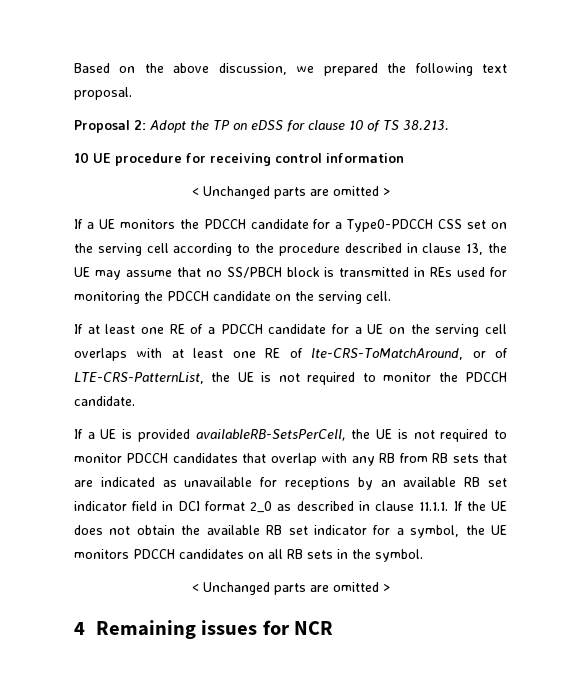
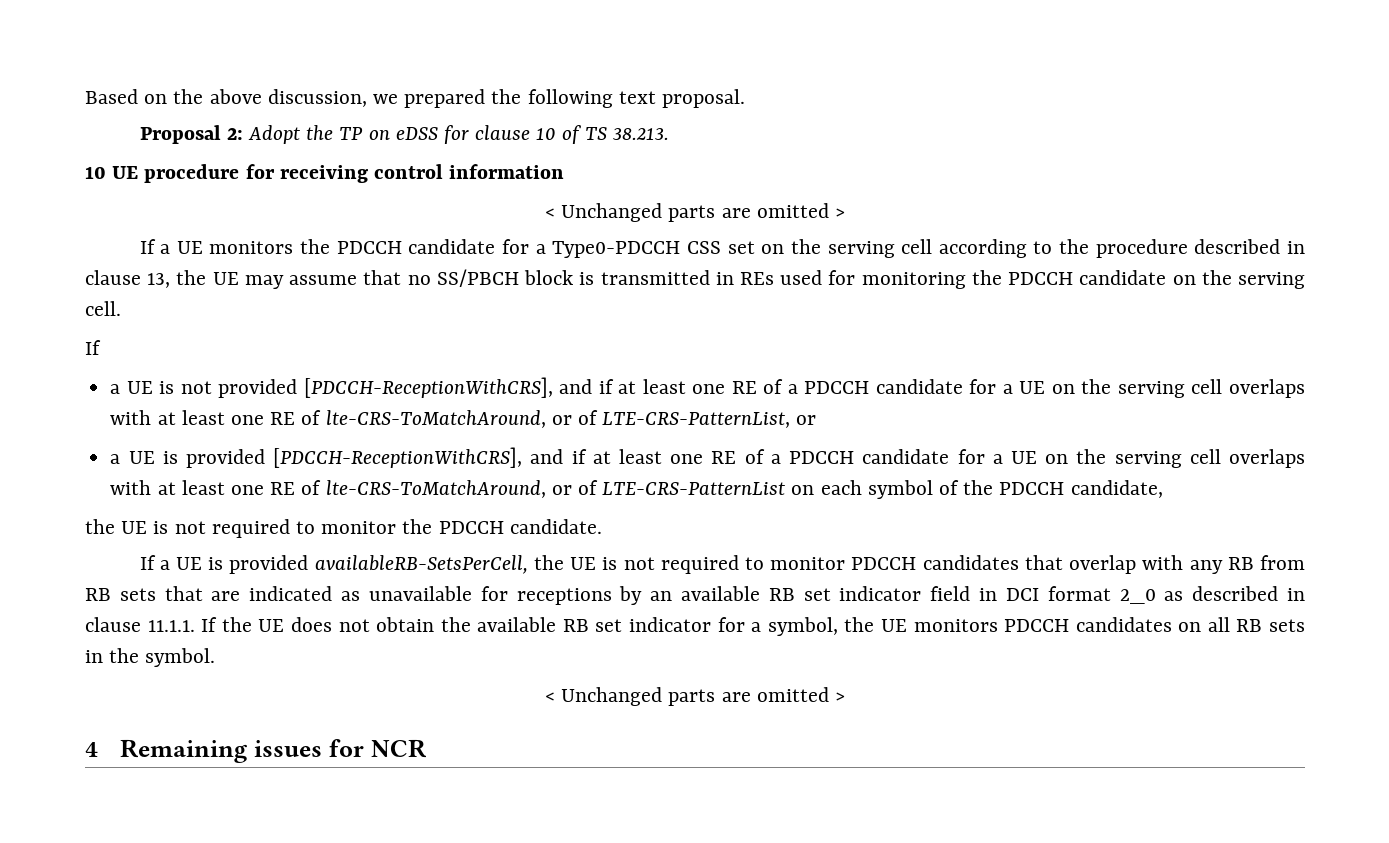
  If a UE monitors the PDCCH candidate for a Type0-PDCCH CSS set on the serving cell according to the procedure described in clause 13, the UE may assume that no SS/PBCH block is transmitted in REs used for monitoring the PDCCH candidate on the serving cell.
- If at least one RE of a PDCCH candidate for a UE on the serving cell overlaps with at least one RE of lte-CRS-ToMatchAround, or of LTE-CRS-PatternList, the UE is not required to monitor the PDCCH candidate.
+ If
+ a UE is not provided [PDCCH-ReceptionWithCRS], and if at least one RE of a PDCCH candidate for a UE on the serving cell overlaps with at least one RE of lte-CRS-ToMatchAround, or of LTE-CRS-PatternList, or
+ a UE is provided [PDCCH-ReceptionWithCRS], and if at least one RE of a PDCCH candidate for a UE on the serving cell overlaps with at least one RE of lte-CRS-ToMatchAround, or of LTE-CRS-PatternList on each symbol of the PDCCH candidate,
+ the UE is not required to monitor the PDCCH candidate.

